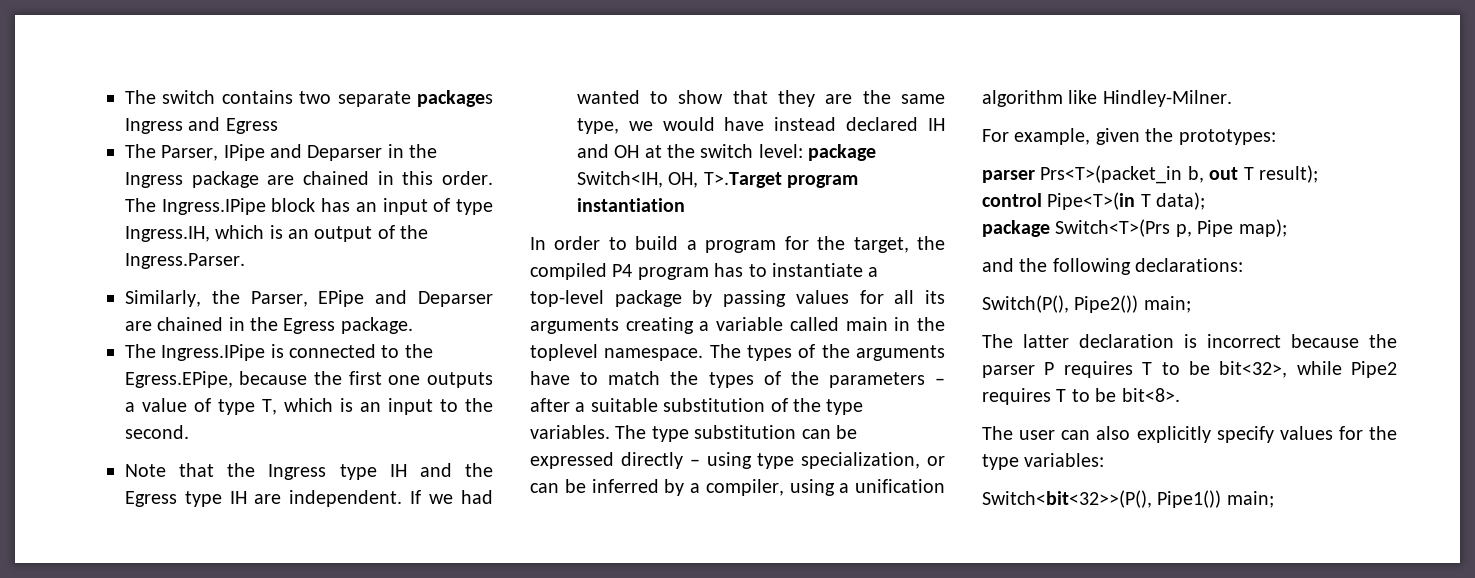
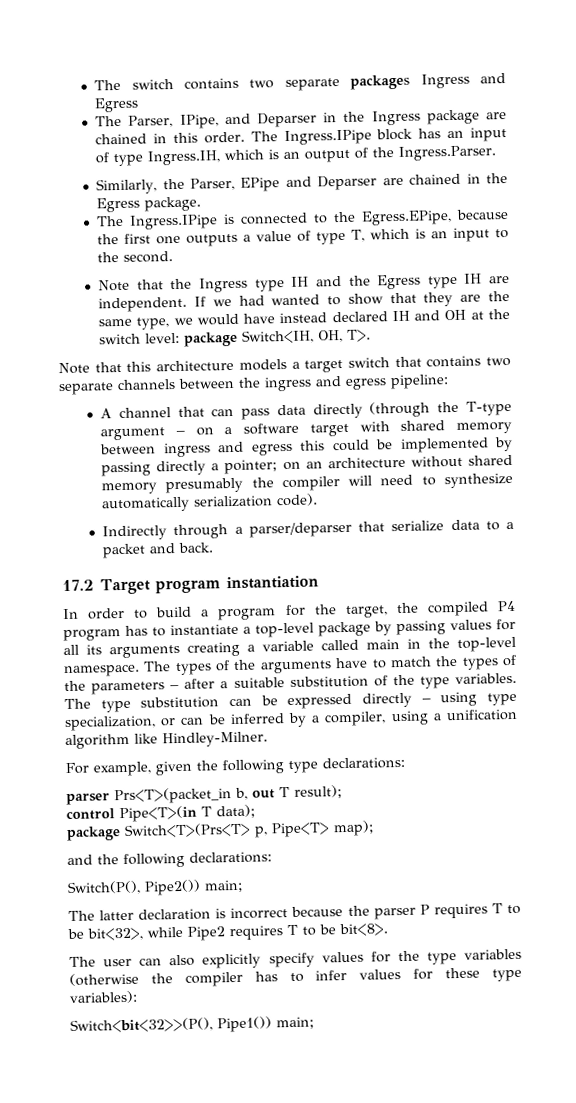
- The Parser, IPipe and Deparser in the Ingress package are chained in this order.
+ The Parser, IPipe, and Deparser in the Ingress package are chained in this order.
- If we had wanted to show that they are the same type, we would have instead declared IH and OH at the switch level: package Switch<IH, OH, T>.Target program instantiation
+ If we had wanted to show that they are the same type, we would have instead declared IH and OH at the switch level: package Switch<IH, OH, T>.
+ Note that this architecture models a target switch that contains two separate channels between the ingress and egress pipeline:
+ A channel that can pass data directly (through the T-type argument – on a software target with shared memory between ingress and egress this could be implemented by passing directly a pointer; on an architecture without shared memory presumably the compiler will need to synthesize automatically serialization code).
+ Indirectly through a parser/deparser that serialize data to a packet and back.
+ 17.2 Target program instantiation
- In order to build a program for the target, the compiled P4 program has to instantiate a top-level package by passing values for all its arguments creating a variable called main in the toplevel namespace.
+ In order to build a program for the target, the compiled P4 program has to instantiate a top-level package by passing values for all its arguments creating a variable called main in the top-level namespace.
- For example, given the prototypes:
+ For example, given the following type declarations:
- package Switch<T>(Prs p, Pipe map);
+ package Switch<T>(Prs<T> p, Pipe<T> map);
- The user can also explicitly specify values for the type variables:
+ The user can also explicitly specify values for the type variables (otherwise the compiler has to infer values for these type variables):

